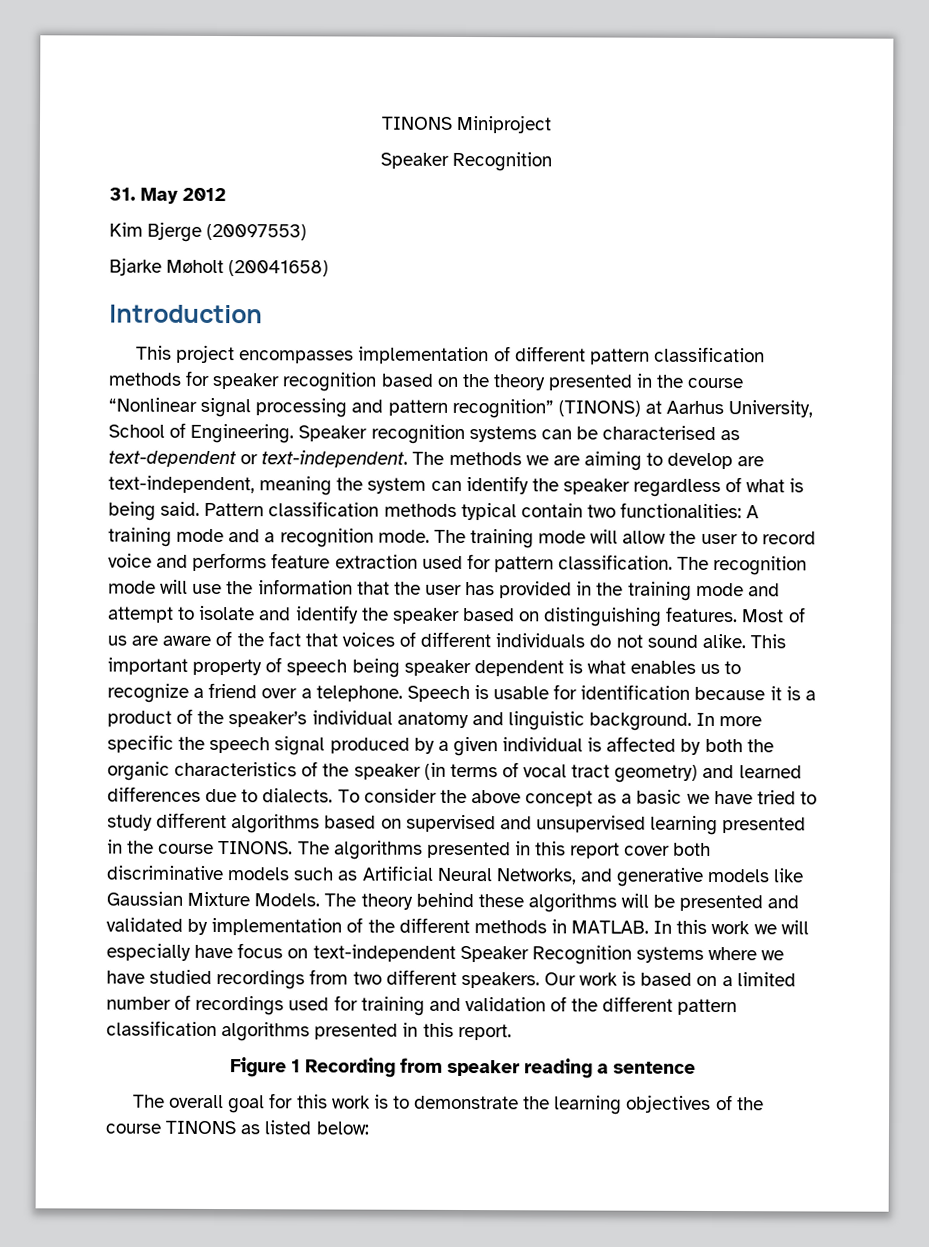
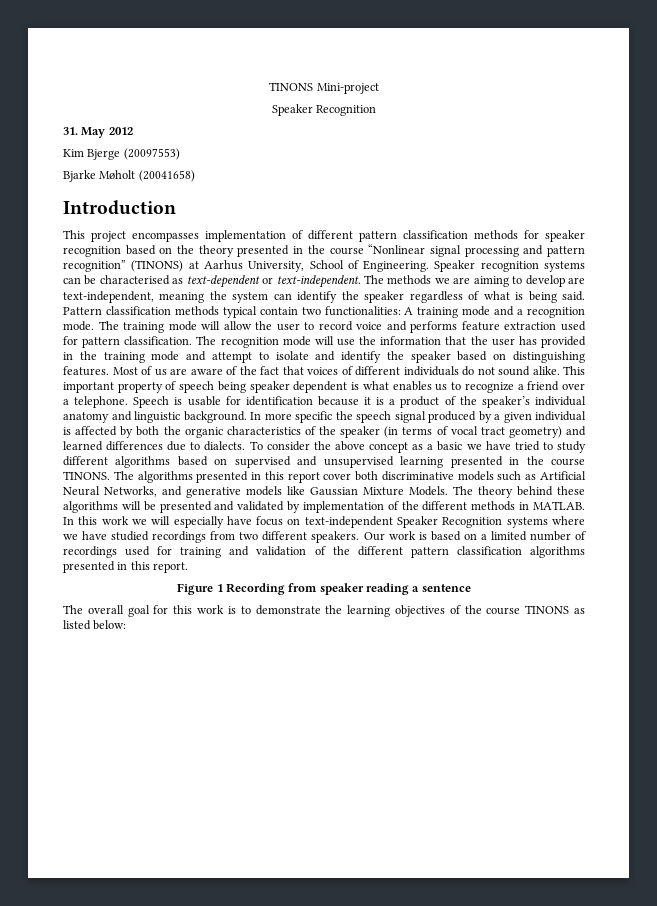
- TINONS Miniproject
+ TINONS Mini-project

